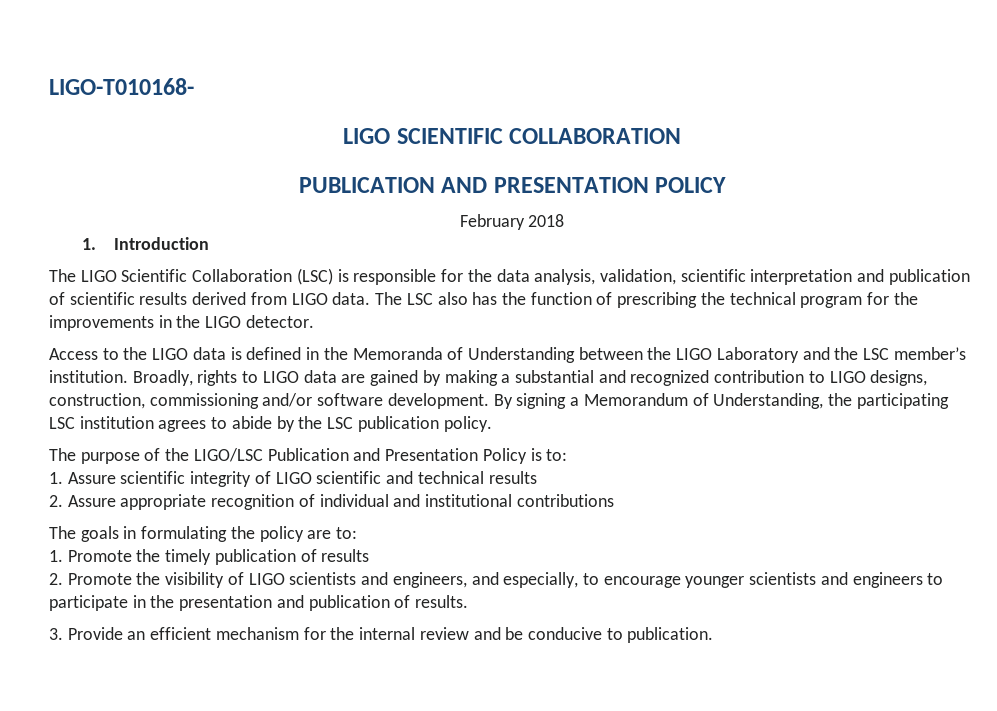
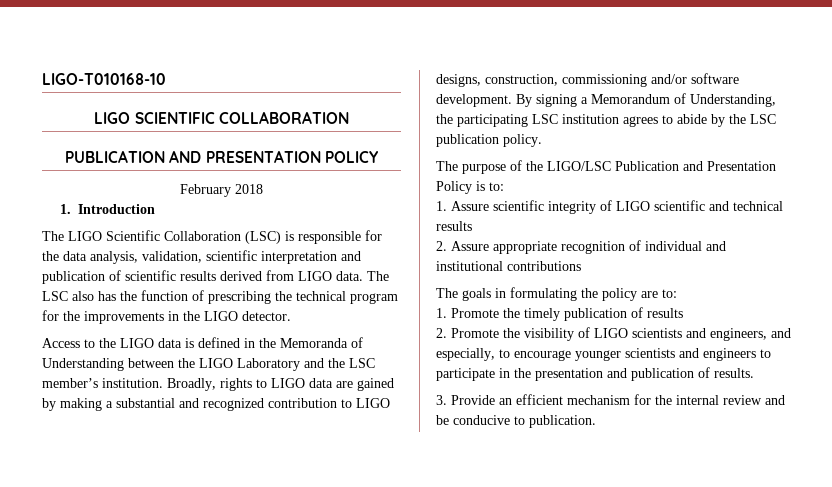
- LIGO-T010168-
+ LIGO-T010168-10

